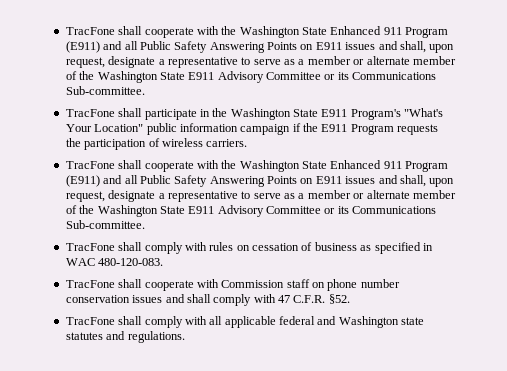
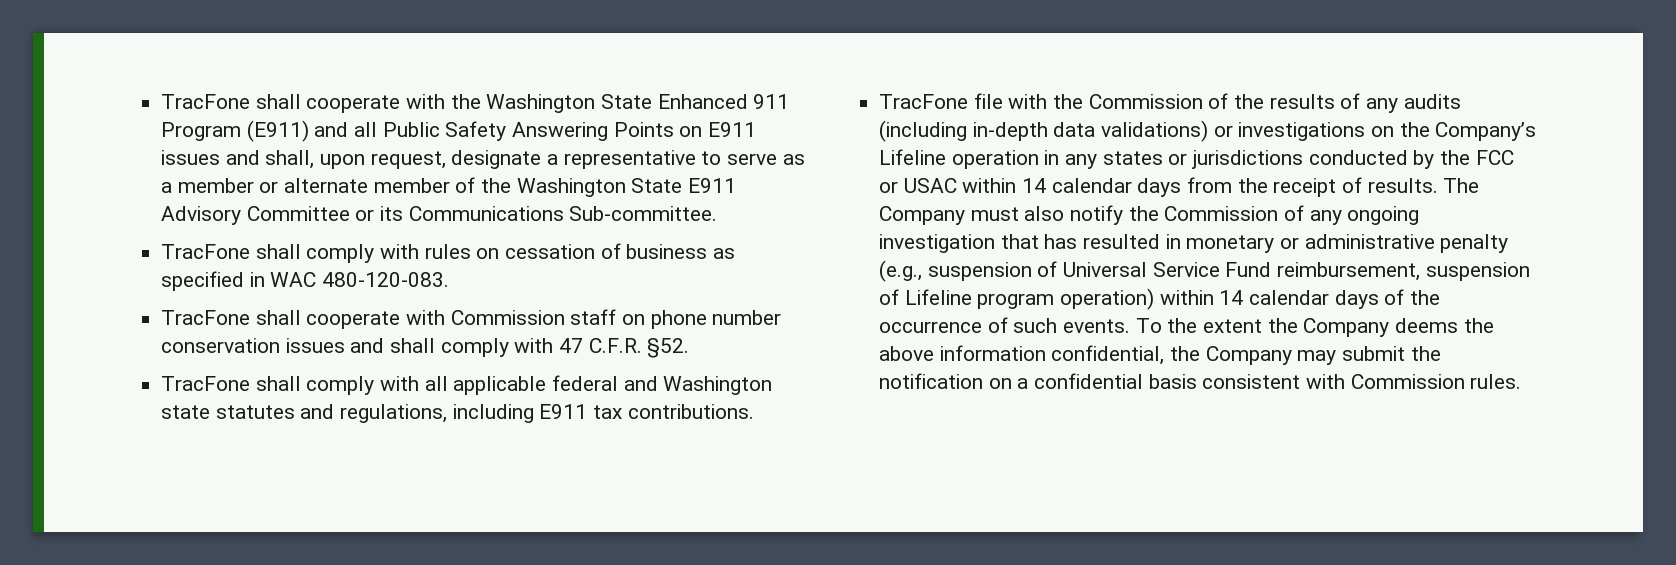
- TracFone shall participate in the Washington State E911 Program's "What's Your Location" public information campaign if the E911 Program requests the participation of wireless carriers.
- TracFone shall cooperate with the Washington State Enhanced 911 Program (E911) and all Public Safety Answering Points on E911 issues and shall, upon request, designate a representative to serve as a member or alternate member of the Washington State E911 Advisory Committee or its Communications Sub-committee.
- TracFone shall comply with all applicable federal and Washington state statutes and regulations.
+ TracFone shall comply with all applicable federal and Washington state statutes and regulations, including E911 tax contributions.
+ TracFone file with the Commission of the results of any audits (including in-depth data validations) or investigations on the Company’s Lifeline operation in any states or jurisdictions conducted by the FCC or USAC within 14 calendar days from the receipt of results. The Company must also notify the Commission of any ongoing investigation that has resulted in monetary or administrative penalty (e.g., suspension of Universal Service Fund reimbursement, suspension of Lifeline program operation) within 14 calendar days of the occurrence of such events. To the extent the Company deems the above information confidential, the Company may submit the notification on a confidential basis consistent with Commission rules.

